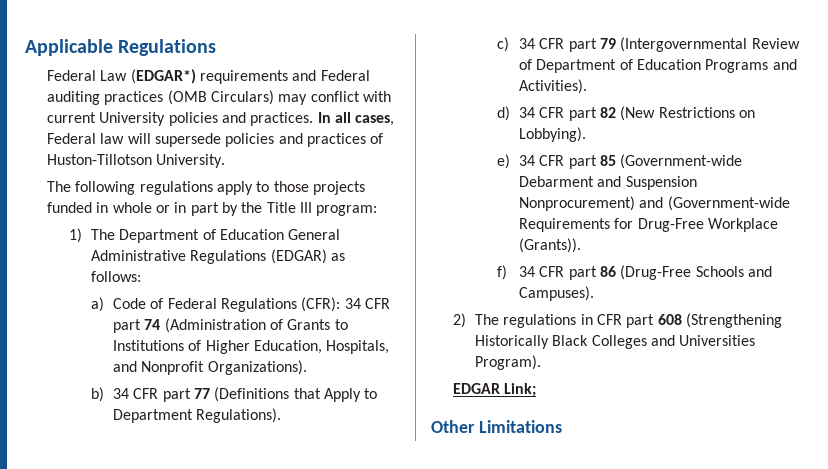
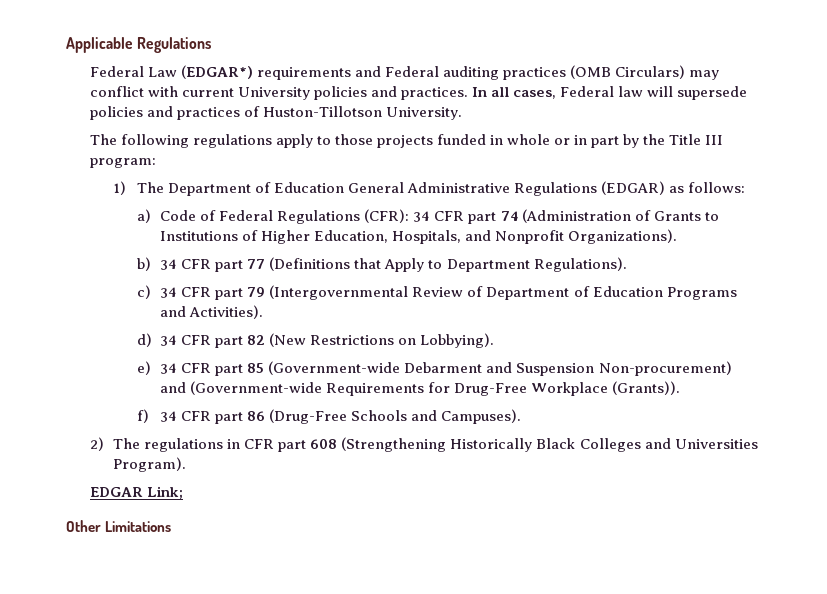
- e) 34 CFR part 85 (Government-wide Debarment and Suspension Nonprocurement) and (Government-wide Requirements for Drug-Free Workplace (Grants)).
+ e) 34 CFR part 85 (Government-wide Debarment and Suspension Non-procurement) and (Government-wide Requirements for Drug-Free Workplace (Grants)).

